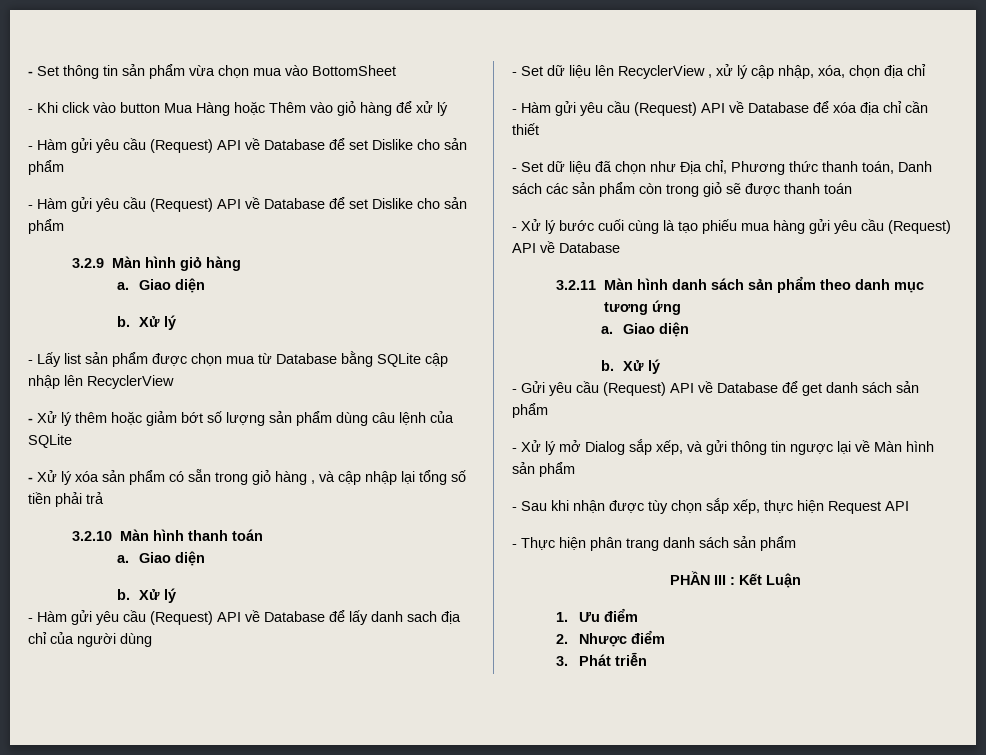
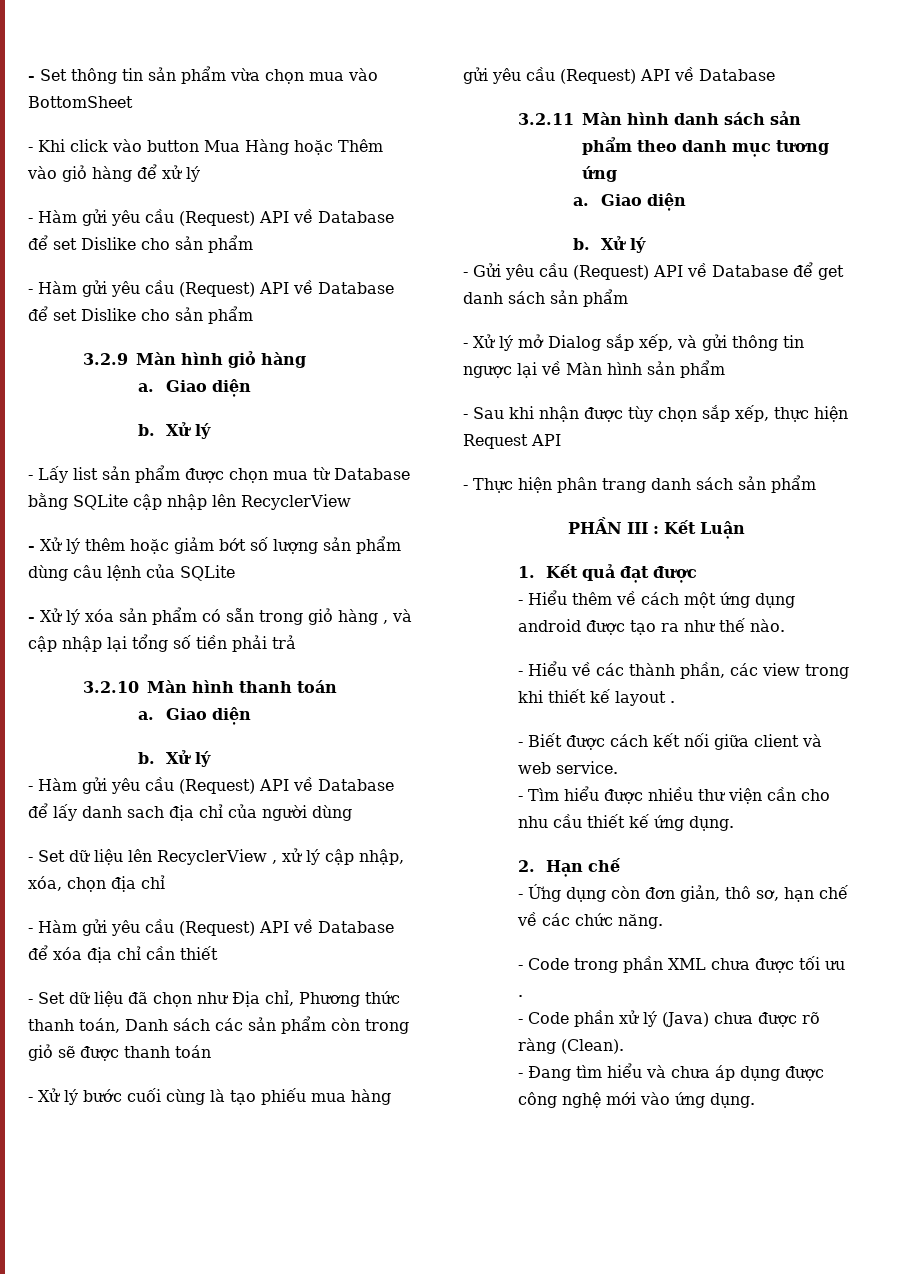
- 1. Ưu điểm
- 2. Nhược điểm
- 3. Phát triễn
+ 1. Kết quả đạt được
+ - Hiểu thêm về cách một ứng dụng android được tạo ra như thế nào.
+ - Hiểu về các thành phần, các view trong khi thiết kế layout .
+ - Biết được cách kết nối giữa client và web service.
+ - Tìm hiểu được nhiều thư viện cần cho nhu cầu thiết kế ứng dụng.
+ 2. Hạn chế
+ - Ứng dụng còn đơn giản, thô sơ, hạn chế về các chức năng.
+ - Code trong phần XML chưa được tối ưu .
+ - Code phần xử lý (Java) chưa được rõ ràng (Clean).
+ - Đang tìm hiểu và chưa áp dụng được công nghệ mới vào ứng dụng.

